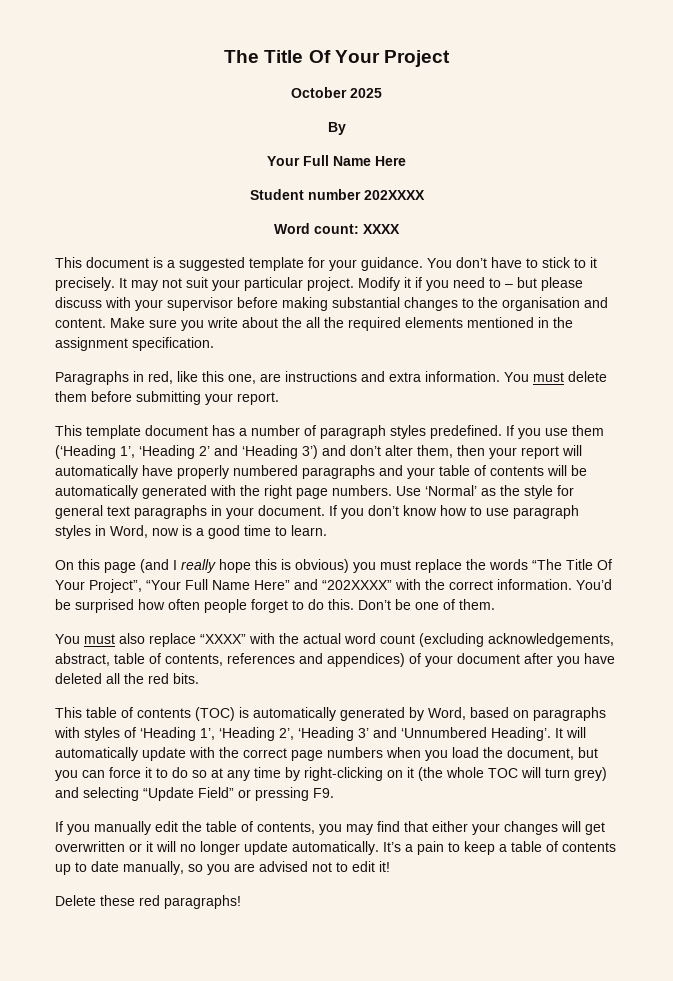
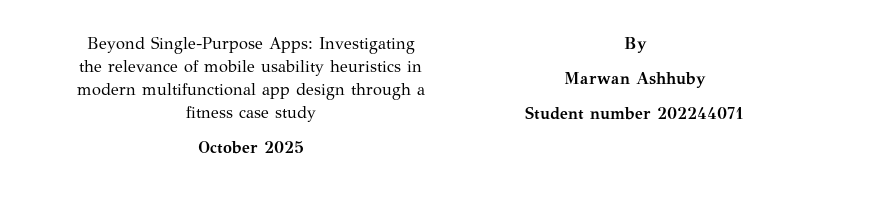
- The Title Of Your Project
+ Beyond Single-Purpose Apps: Investigating the relevance of mobile usability heuristics in modern multifunctional app design through a fitness case study
  October 2025
  By
- Your Full Name Here
- Student number 202XXXX
- Word count: XXXX
- This document is a suggested template for your guidance. You don’t have to stick to it precisely. It may not suit your particular project. Modify it if you need to – but please discuss with your supervisor before making substantial changes to the organisation and content. Make sure you write about the all the required elements mentioned in the assignment specification.
- Paragraphs in red, like this one, are instructions and extra information. You must delete them before submitting your report.
- This template document has a number of paragraph styles predefined. If you use them (‘Heading 1’, ‘Heading 2’ and ‘Heading 3’) and don’t alter them, then your report will automatically have properly numbered paragraphs and your table of contents will be automatically generated with the right page numbers. Use ‘Normal’ as the style for general text paragraphs in your document. If you don’t know how to use paragraph styles in Word, now is a good time to learn.
- On this page (and I really hope this is obvious) you must replace the words “The Title Of Your Project”, “Your Full Name Here” and “202XXXX” with the correct information. You’d be surprised how often people forget to do this. Don’t be one of them.
- You must also replace “XXXX” with the actual word count (excluding acknowledgements, abstract, table of contents, references and appendices) of your document after you have deleted all the red bits.
- This table of contents (TOC) is automatically generated by Word, based on paragraphs with styles of ‘Heading 1’, ‘Heading 2’, ‘Heading 3’ and ‘Unnumbered Heading’. It will automatically update with the correct page numbers when you load the document, but you can force it to do so at any time by right-clicking on it (the whole TOC will turn grey) and selecting “Update Field” or pressing F9.
- If you manually edit the table of contents, you may find that either your changes will get overwritten or it will no longer update automatically. It’s a pain to keep a table of contents up to date manually, so you are advised not to edit it!
- Delete these red paragraphs!
+ Marwan Ashhuby
+ Student number 202244071

